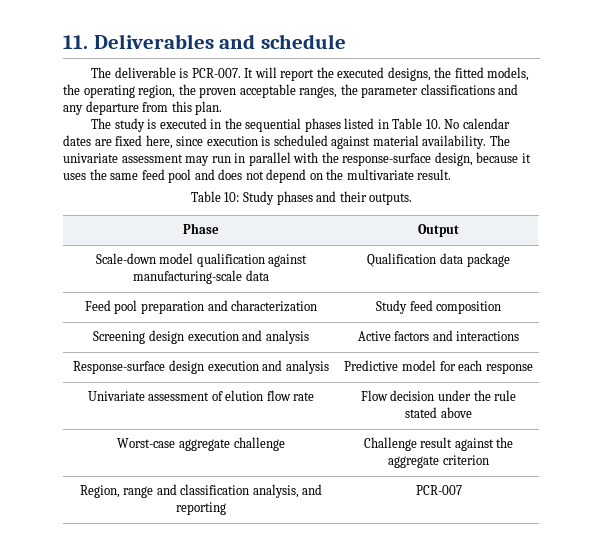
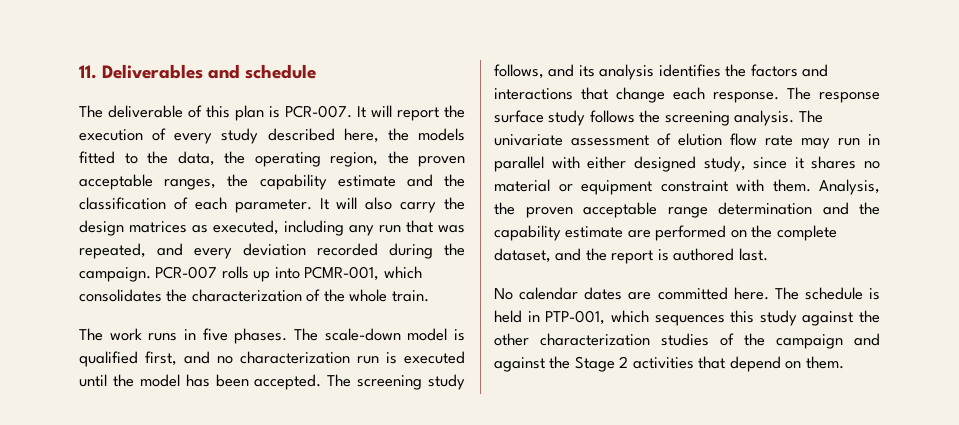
- The deliverable is PCR-007.
+ The deliverable of this plan is PCR-007.
- It will report the executed designs, the fitted models, the operating region, the proven acceptable ranges, the parameter classifications and any departure from this plan.
- The study is executed in the sequential phases listed in Table 10. No calendar dates are fixed here, since execution is scheduled against material availability. The univariate assessment may run in parallel with the response-surface design, because it uses the same feed pool and does not depend on the multivariate result.
- Table 10: Study phases and their outputs.
- Phase | Output
- Scale-down model qualification against manufacturing-scale data | Qualification data package
- Feed pool preparation and characterization | Study feed composition
- Screening design execution and analysis | Active factors and interactions
- Response-surface design execution and analysis | Predictive model for each response
- Univariate assessment of elution flow rate | Flow decision under the rule stated above
- Worst-case aggregate challenge | Challenge result against the aggregate criterion
- Region, range and classification analysis, and reporting | PCR-007
+ It will report the execution of every study described here, the models fitted to the data, the operating region, the proven acceptable ranges, the capability estimate and the classification of each parameter. It will also carry the design matrices as executed, including any run that was repeated, and every deviation recorded during the campaign. PCR-007 rolls up into PCMR-001, which consolidates the characterization of the whole train.
+ The work runs in five phases. The scale-down model is qualified first, and no characterization run is executed until the model has been accepted. The screening study follows, and its analysis identifies the factors and interactions that change each response. The response surface study follows the screening analysis. The univariate assessment of elution flow rate may run in parallel with either designed study, since it shares no material or equipment constraint with them. Analysis, the proven acceptable range determination and the capability estimate are performed on the complete dataset, and the report is authored last.
+ No calendar dates are committed here. The schedule is held in PTP-001, which sequences this study against the other characterization studies of the campaign and against the Stage 2 activities that depend on them.

